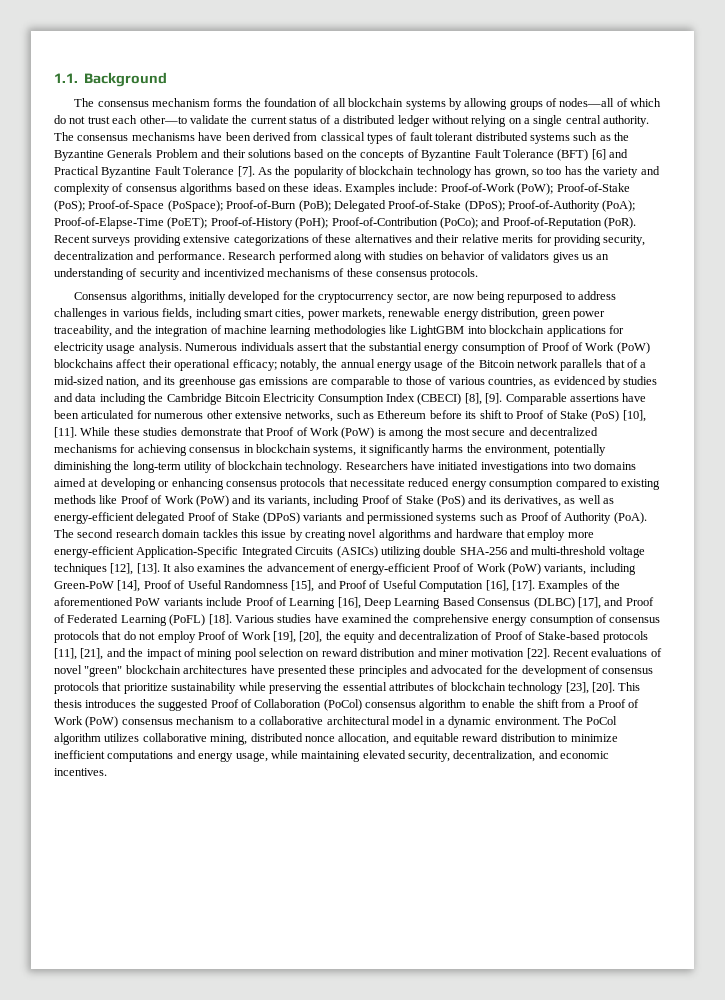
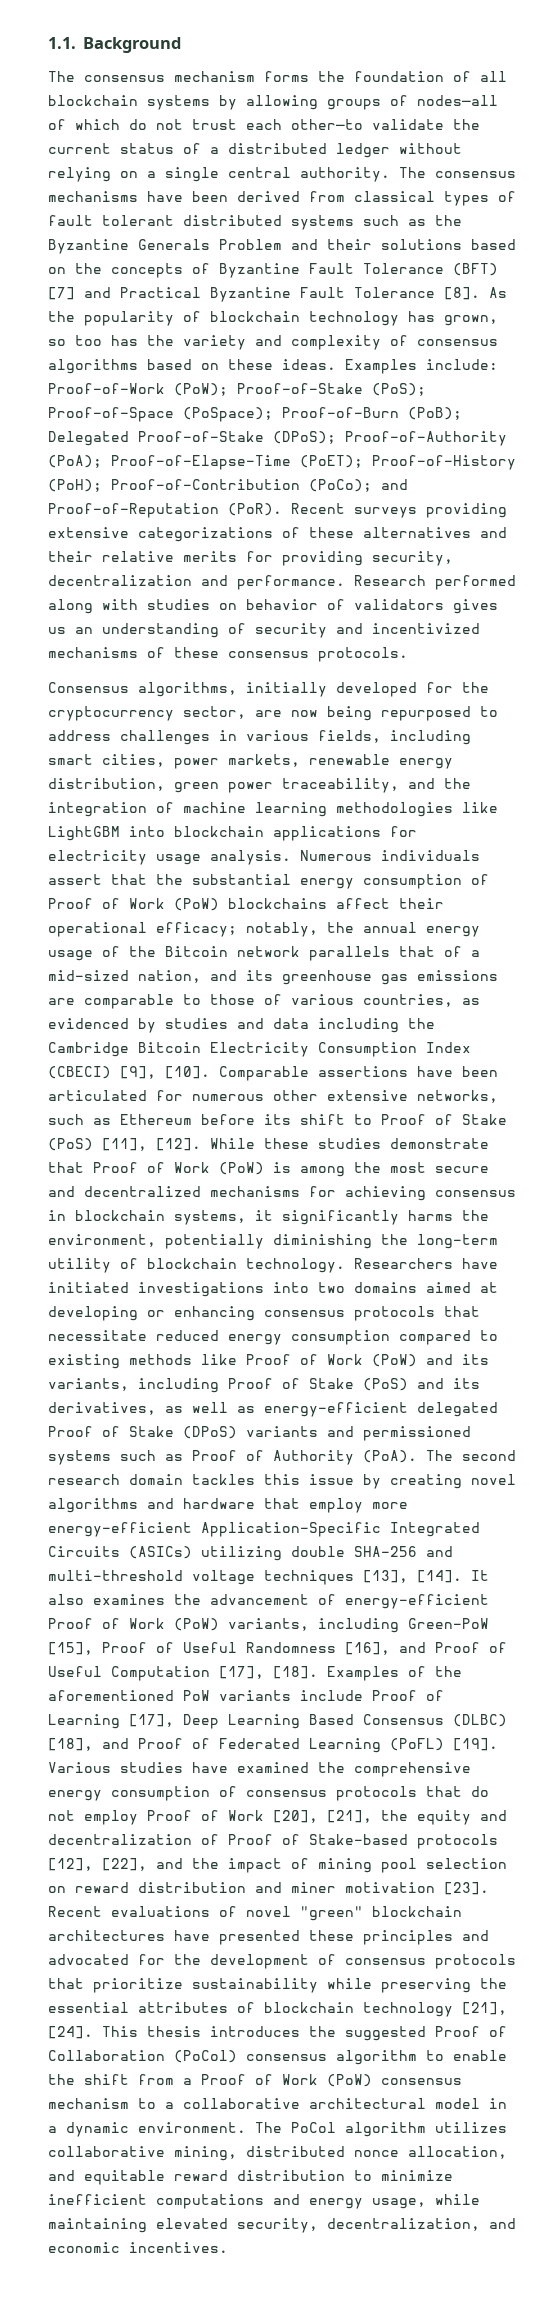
- The consensus mechanisms have been derived from classical types of fault tolerant distributed systems such as the Byzantine Generals Problem and their solutions based on the concepts of Byzantine Fault Tolerance (BFT) [6] and Practical Byzantine Fault Tolerance [7].
+ The consensus mechanisms have been derived from classical types of fault tolerant distributed systems such as the Byzantine Generals Problem and their solutions based on the concepts of Byzantine Fault Tolerance (BFT) [7] and Practical Byzantine Fault Tolerance [8].
- Numerous individuals assert that the substantial energy consumption of Proof of Work (PoW) blockchains affect their operational efficacy; notably, the annual energy usage of the Bitcoin network parallels that of a mid-sized nation, and its greenhouse gas emissions are comparable to those of various countries, as evidenced by studies and data including the Cambridge Bitcoin Electricity Consumption Index (CBECI) [8], [9].
+ Numerous individuals assert that the substantial energy consumption of Proof of Work (PoW) blockchains affect their operational efficacy; notably, the annual energy usage of the Bitcoin network parallels that of a mid-sized nation, and its greenhouse gas emissions are comparable to those of various countries, as evidenced by studies and data including the Cambridge Bitcoin Electricity Consumption Index (CBECI) [9], [10].
- Comparable assertions have been articulated for numerous other extensive networks, such as Ethereum before its shift to Proof of Stake (PoS) [10], [11].
+ Comparable assertions have been articulated for numerous other extensive networks, such as Ethereum before its shift to Proof of Stake (PoS) [11], [12].
- The second research domain tackles this issue by creating novel algorithms and hardware that employ more energy-efficient Application-Specific Integrated Circuits (ASICs) utilizing double SHA-256 and multi-threshold voltage techniques [12], [13].
+ The second research domain tackles this issue by creating novel algorithms and hardware that employ more energy-efficient Application-Specific Integrated Circuits (ASICs) utilizing double SHA-256 and multi-threshold voltage techniques [13], [14].
- It also examines the advancement of energy-efficient Proof of Work (PoW) variants, including Green-PoW [14], Proof of Useful Randomness [15], and Proof of Useful Computation [16], [17].
+ It also examines the advancement of energy-efficient Proof of Work (PoW) variants, including Green-PoW [15], Proof of Useful Randomness [16], and Proof of Useful Computation [17], [18].
- Examples of the aforementioned PoW variants include Proof of Learning [16], Deep Learning Based Consensus (DLBC) [17], and Proof of Federated Learning (PoFL) [18].
+ Examples of the aforementioned PoW variants include Proof of Learning [17], Deep Learning Based Consensus (DLBC) [18], and Proof of Federated Learning (PoFL) [19].
- Various studies have examined the comprehensive energy consumption of consensus protocols that do not employ Proof of Work [19], [20], the equity and decentralization of Proof of Stake-based protocols [11], [21], and the impact of mining pool selection on reward distribution and miner motivation [22].
+ Various studies have examined the comprehensive energy consumption of consensus protocols that do not employ Proof of Work [20], [21], the equity and decentralization of Proof of Stake-based protocols [12], [22], and the impact of mining pool selection on reward distribution and miner motivation [23].
- Recent evaluations of novel "green" blockchain architectures have presented these principles and advocated for the development of consensus protocols that prioritize sustainability while preserving the essential attributes of blockchain technology [23], [20].
+ Recent evaluations of novel "green" blockchain architectures have presented these principles and advocated for the development of consensus protocols that prioritize sustainability while preserving the essential attributes of blockchain technology [21], [24].

